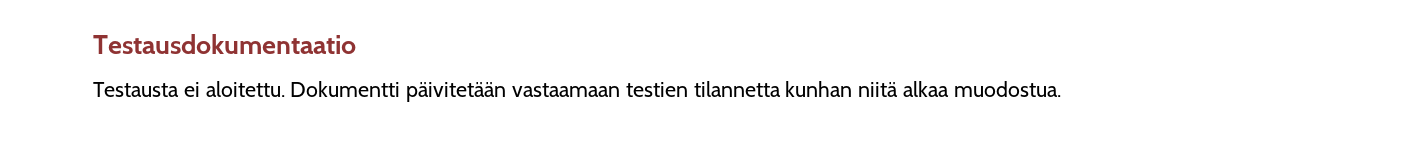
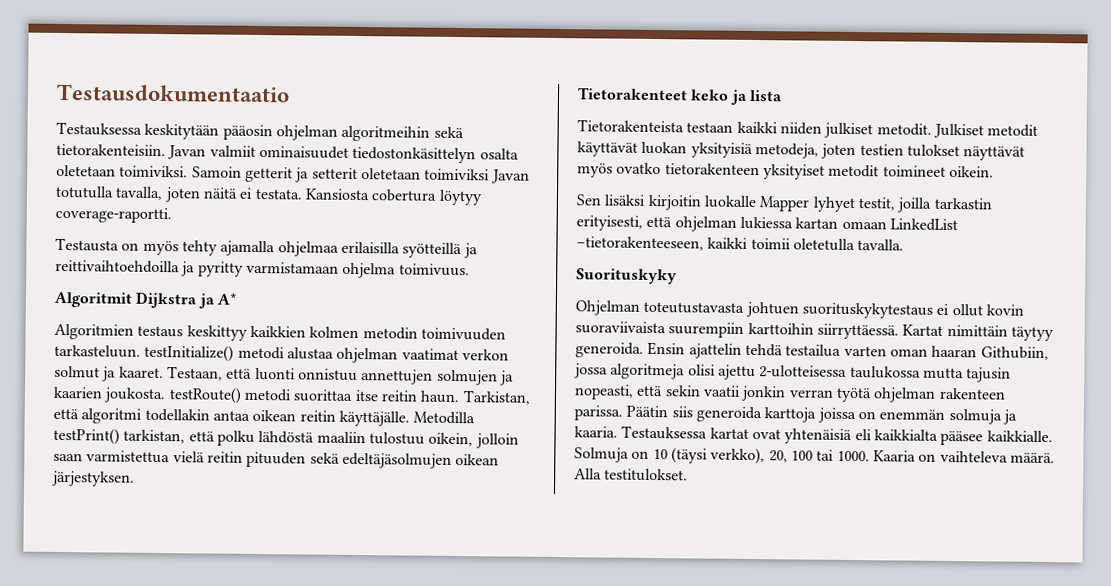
- Testausta ei aloitettu. Dokumentti päivitetään vastaamaan testien tilannetta kunhan niitä alkaa muodostua.
+ Testauksessa keskitytään pääosin ohjelman algoritmeihin sekä tietorakenteisiin. Javan valmiit ominaisuudet tiedostonkäsittelyn osalta oletetaan toimiviksi. Samoin getterit ja setterit oletetaan toimiviksi Javan totutulla tavalla, joten näitä ei testata. Kansiosta cobertura löytyy coverage-raportti.
+ Testausta on myös tehty ajamalla ohjelmaa erilaisilla syötteillä ja reittivaihtoehdoilla ja pyritty varmistamaan ohjelma toimivuus.
+ Algoritmit Dijkstra ja A*
+ Algoritmien testaus keskittyy kaikkien kolmen metodin toimivuuden tarkasteluun. testInitialize() metodi alustaa ohjelman vaatimat verkon solmut ja kaaret. Testaan, että luonti onnistuu annettujen solmujen ja kaarien joukosta. testRoute() metodi suorittaa itse reitin haun. Tarkistan, että algoritmi todellakin antaa oikean reitin käyttäjälle. Metodilla testPrint() tarkistan, että polku lähdöstä maaliin tulostuu oikein, jolloin saan varmistettua vielä reitin pituuden sekä edeltäjäsolmujen oikean järjestyksen.
+ Tietorakenteet keko ja lista
+ Tietorakenteista testaan kaikki niiden julkiset metodit. Julkiset metodit käyttävät luokan yksityisiä metodeja, joten testien tulokset näyttävät myös ovatko tietorakenteen yksityiset metodit toimineet oikein.
+ Sen lisäksi kirjoitin luokalle Mapper lyhyet testit, joilla tarkastin erityisesti, että ohjelman lukiessa kartan omaan LinkedList –tietorakenteeseen, kaikki toimii oletetulla tavalla.
+ Suorituskyky
+ Ohjelman toteutustavasta johtuen suorituskykytestaus ei ollut kovin suoraviivaista suurempiin karttoihin siirryttäessä. Kartat nimittäin täytyy generoida. Ensin ajattelin tehdä testailua varten oman haaran Githubiin, jossa algoritmeja olisi ajettu 2-ulotteisessa taulukossa mutta tajusin nopeasti, että sekin vaatii jonkin verran työtä ohjelman rakenteen parissa. Päätin siis generoida karttoja joissa on enemmän solmuja ja kaaria. Testauksessa kartat ovat yhtenäisiä eli kaikkialta pääsee kaikkialle. Solmuja on 10 (täysi verkko), 20, 100 tai 1000. Kaaria on vaihteleva määrä. Alla testitulokset.

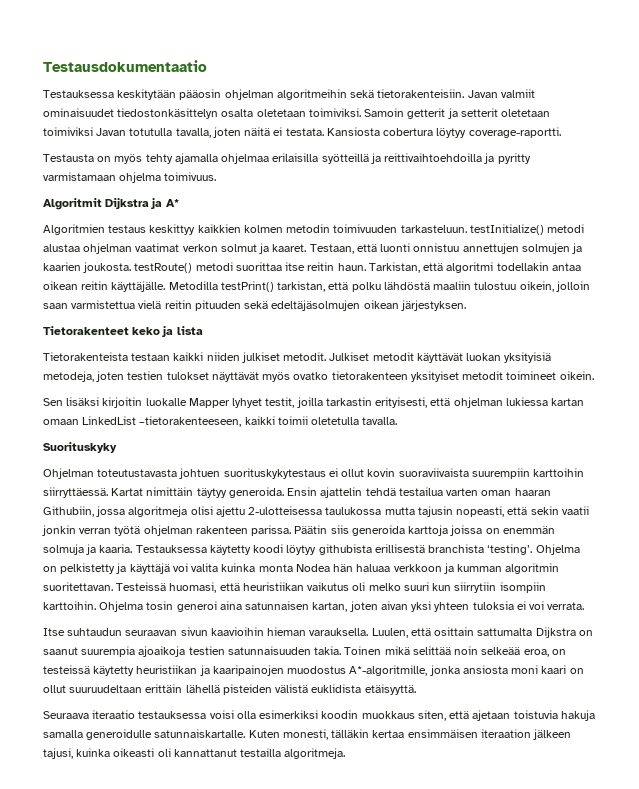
- Testauksessa kartat ovat yhtenäisiä eli kaikkialta pääsee kaikkialle. Solmuja on 10 (täysi verkko), 20, 100 tai 1000. Kaaria on vaihteleva määrä. Alla testitulokset.
+ Testauksessa käytetty koodi löytyy githubista erillisestä branchista ‘testing’. Ohjelma on pelkistetty ja käyttäjä voi valita kuinka monta Nodea hän haluaa verkkoon ja kumman algoritmin suoritettavan. Testeissä huomasi, että heuristiikan vaikutus oli melko suuri kun siirrytiin isompiin karttoihin. Ohjelma tosin generoi aina satunnaisen kartan, joten aivan yksi yhteen tuloksia ei voi verrata.
+ Itse suhtaudun seuraavan sivun kaavioihin hieman varauksella. Luulen, että osittain sattumalta Dijkstra on saanut suurempia ajoaikoja testien satunnaisuuden takia. Toinen mikä selittää noin selkeää eroa, on testeissä käytetty heuristiikan ja kaaripainojen muodostus A*-algoritmille, jonka ansiosta moni kaari on ollut suuruudeltaan erittäin lähellä pisteiden välistä euklidista etäisyyttä.
+ Seuraava iteraatio testauksessa voisi olla esimerkiksi koodin muokkaus siten, että ajetaan toistuvia hakuja samalla generoidulle satunnaiskartalle. Kuten monesti, tälläkin kertaa ensimmäisen iteraation jälkeen tajusi, kuinka oikeasti oli kannattanut testailla algoritmeja.

